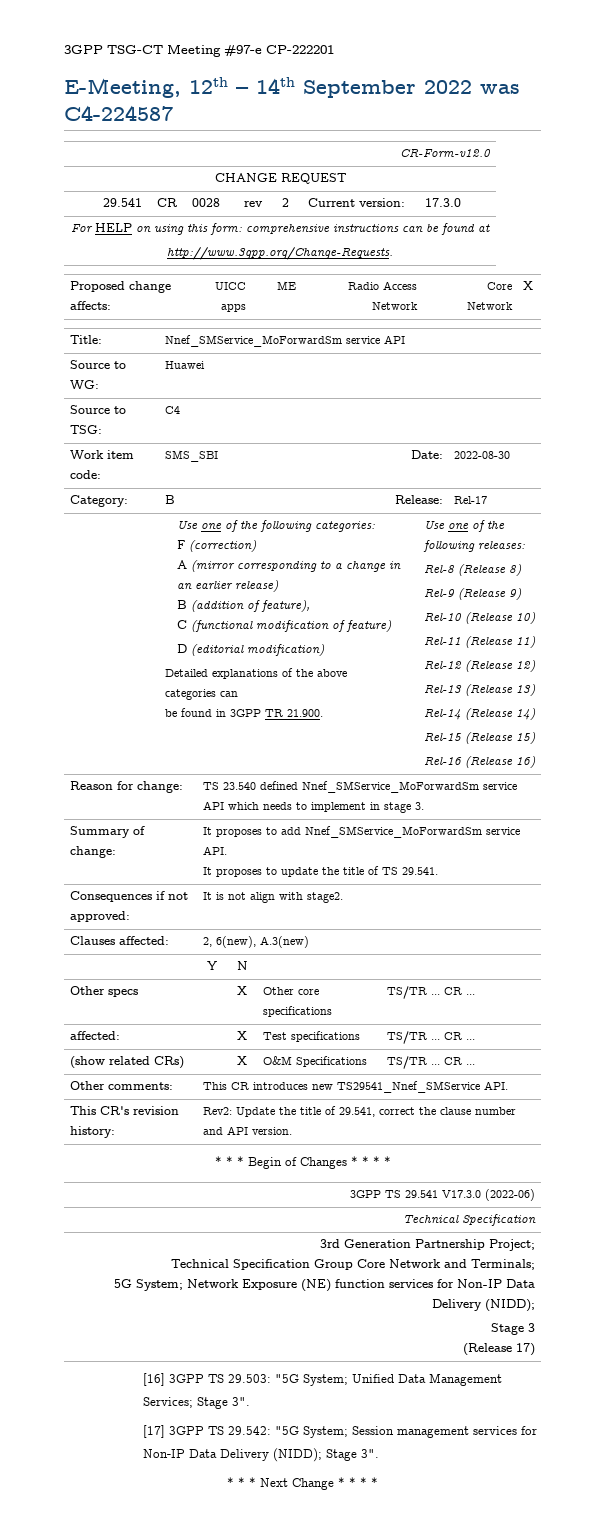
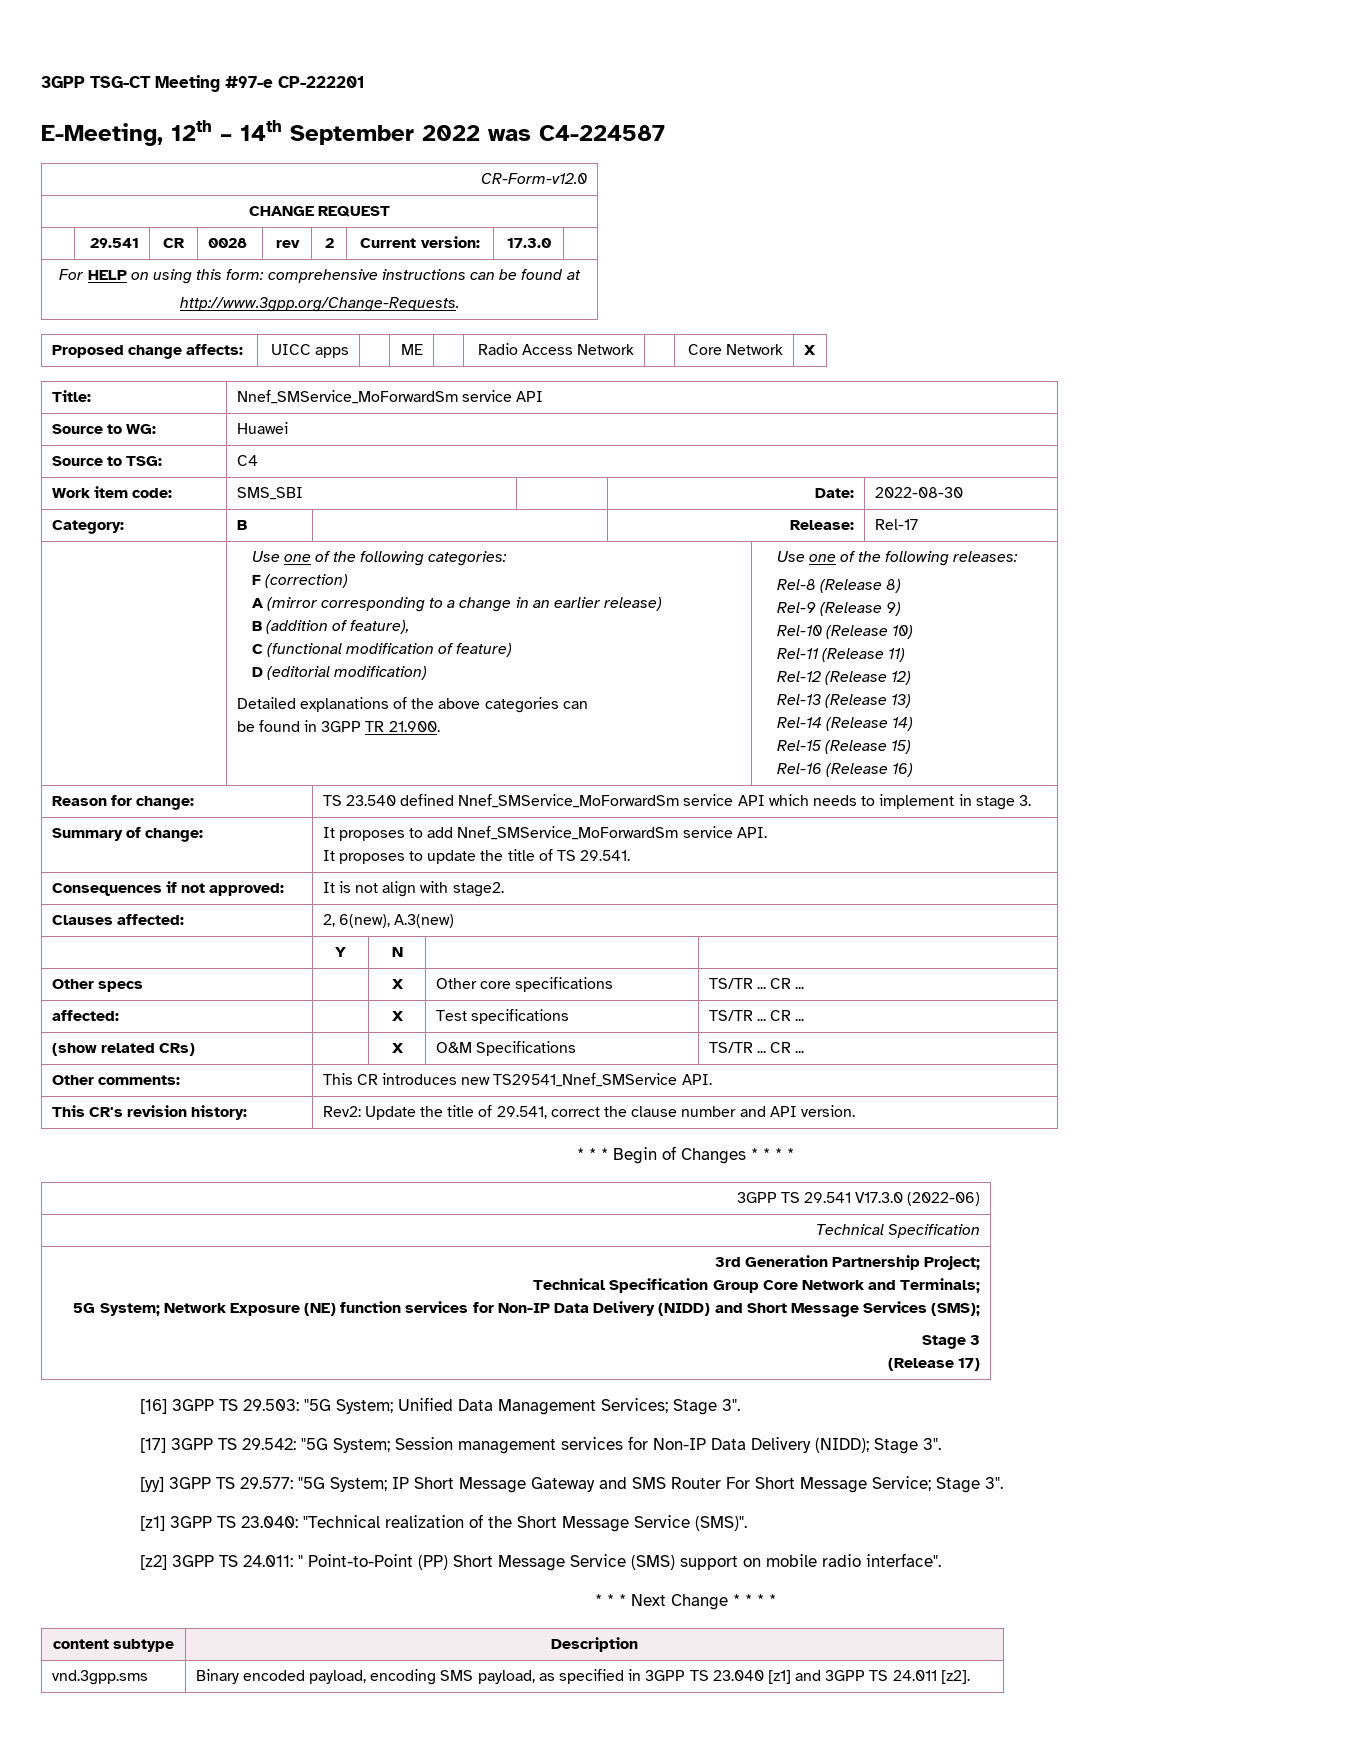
  3rd Generation Partnership Project;
  Technical Specification Group Core Network and Terminals;
- 5G System; Network Exposure (NE) function services for Non-IP Data Delivery (NIDD);
+ 5G System; Network Exposure (NE) function services for Non-IP Data Delivery (NIDD) and Short Message Services (SMS);
+ [yy] 3GPP TS 29.577: "5G System; IP Short Message Gateway and SMS Router For Short Message Service; Stage 3".
+ [z1] 3GPP TS 23.040: "Technical realization of the Short Message Service (SMS)".
+ [z2] 3GPP TS 24.011: " Point-to-Point (PP) Short Message Service (SMS) support on mobile radio interface".
+ content subtype | Description
+ vnd.3gpp.sms | Binary encoded payload, encoding SMS payload, as specified in 3GPP TS 23.040 [z1] and 3GPP TS 24.011 [z2].

